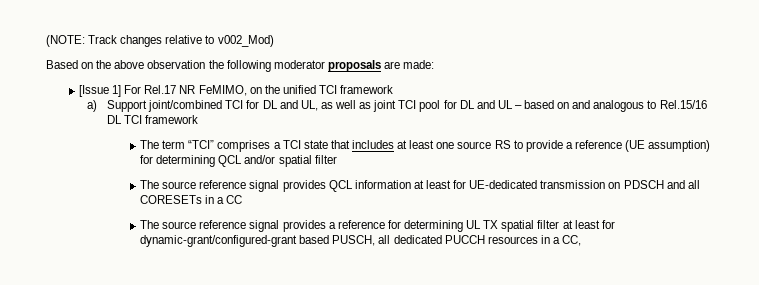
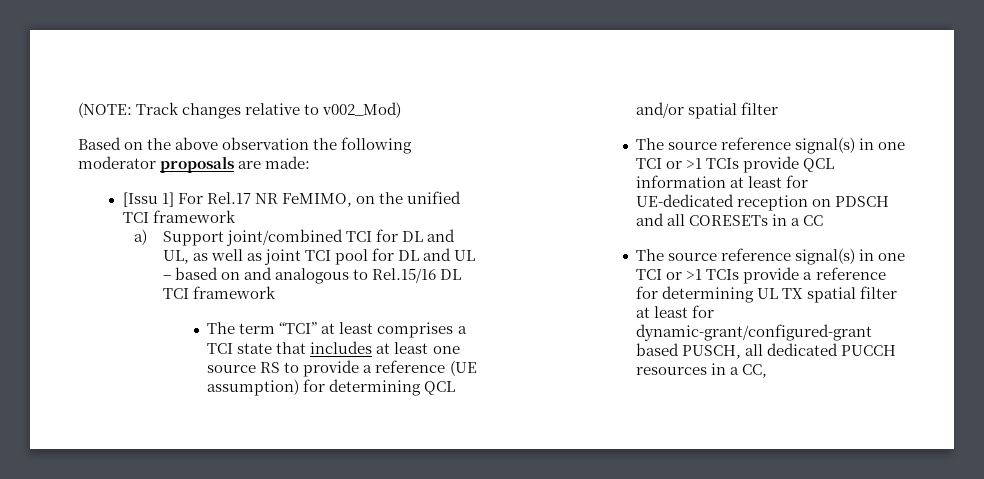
- [Issue 1] For Rel.17 NR FeMIMO, on the unified TCI framework
+ [Issu 1] For Rel.17 NR FeMIMO, on the unified TCI framework
- The term “TCI” comprises a TCI state that includes at least one source RS to provide a reference (UE assumption) for determining QCL and/or spatial filter
+ The term “TCI” at least comprises a TCI state that includes at least one source RS to provide a reference (UE assumption) for determining QCL and/or spatial filter
- The source reference signal provides QCL information at least for UE-dedicated transmission on PDSCH and all CORESETs in a CC
+ The source reference signal(s) in one TCI or >1 TCIs provide QCL information at least for UE-dedicated reception on PDSCH and all CORESETs in a CC
- The source reference signal provides a reference for determining UL TX spatial filter at least for dynamic-grant/configured-grant based PUSCH, all dedicated PUCCH resources in a CC,
+ The source reference signal(s) in one TCI or >1 TCIs provide a reference for determining UL TX spatial filter at least for dynamic-grant/configured-grant based PUSCH, all dedicated PUCCH resources in a CC,

